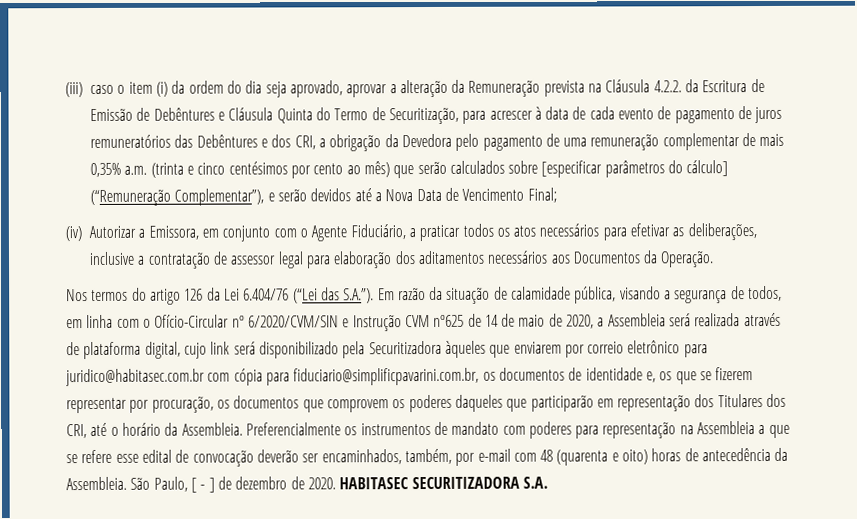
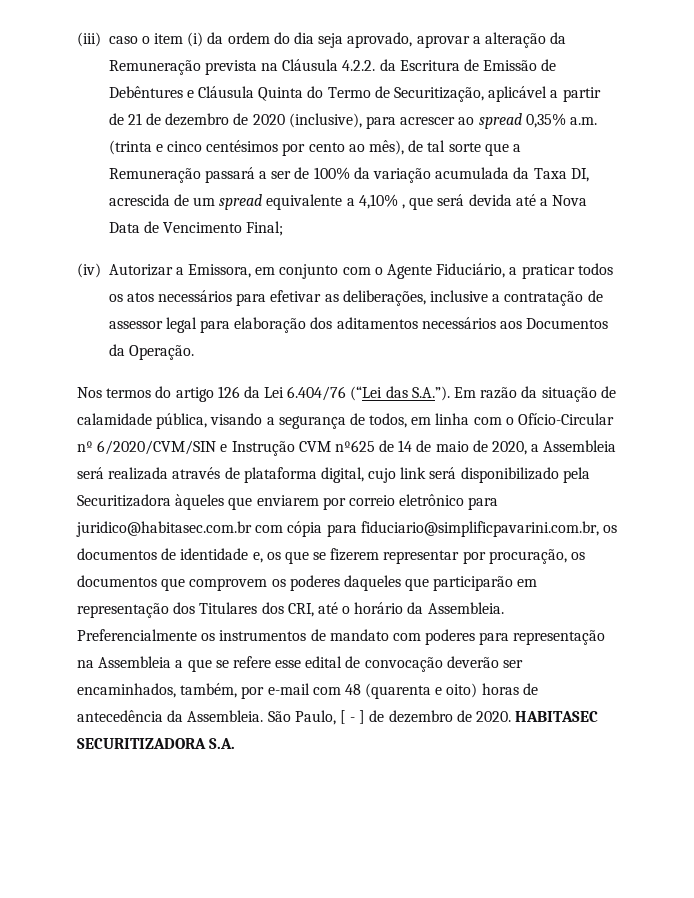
- (iii) caso o item (i) da ordem do dia seja aprovado, aprovar a alteração da Remuneração prevista na Cláusula 4.2.2. da Escritura de Emissão de Debêntures e Cláusula Quinta do Termo de Securitização, para acrescer à data de cada evento de pagamento de juros remuneratórios das Debêntures e dos CRI, a obrigação da Devedora pelo pagamento de uma remuneração complementar de mais 0,35% a.m. (trinta e cinco centésimos por cento ao mês) que serão calculados sobre [especificar parâmetros do cálculo] (“Remuneração Complementar”), e serão devidos até a Nova Data de Vencimento Final;
+ (iii) caso o item (i) da ordem do dia seja aprovado, aprovar a alteração da Remuneração prevista na Cláusula 4.2.2. da Escritura de Emissão de Debêntures e Cláusula Quinta do Termo de Securitização, aplicável a partir de 21 de dezembro de 2020 (inclusive), para acrescer ao spread 0,35% a.m. (trinta e cinco centésimos por cento ao mês), de tal sorte que a Remuneração passará a ser de 100% da variação acumulada da Taxa DI, acrescida de um spread equivalente a 4,10% , que será devida até a Nova Data de Vencimento Final;

